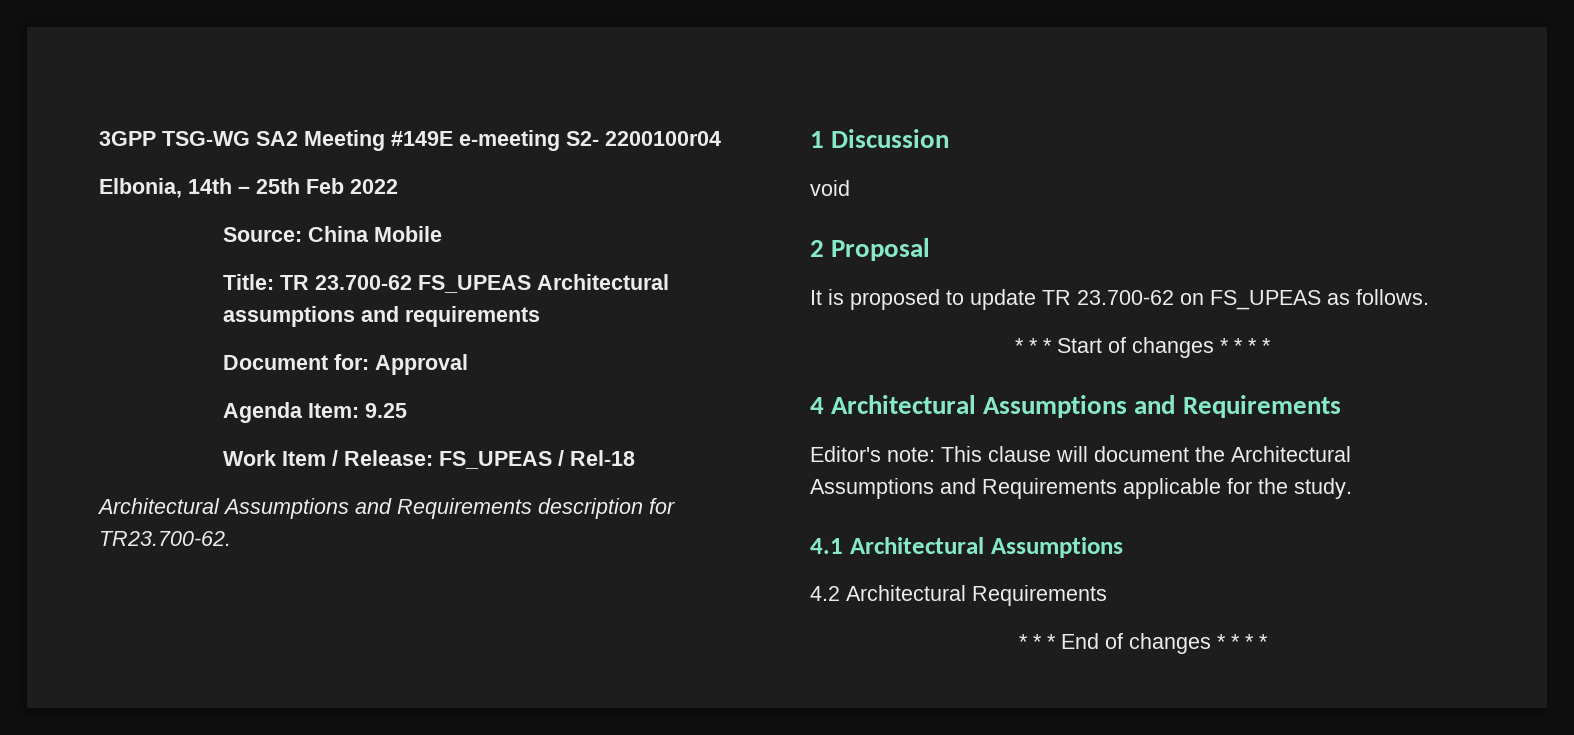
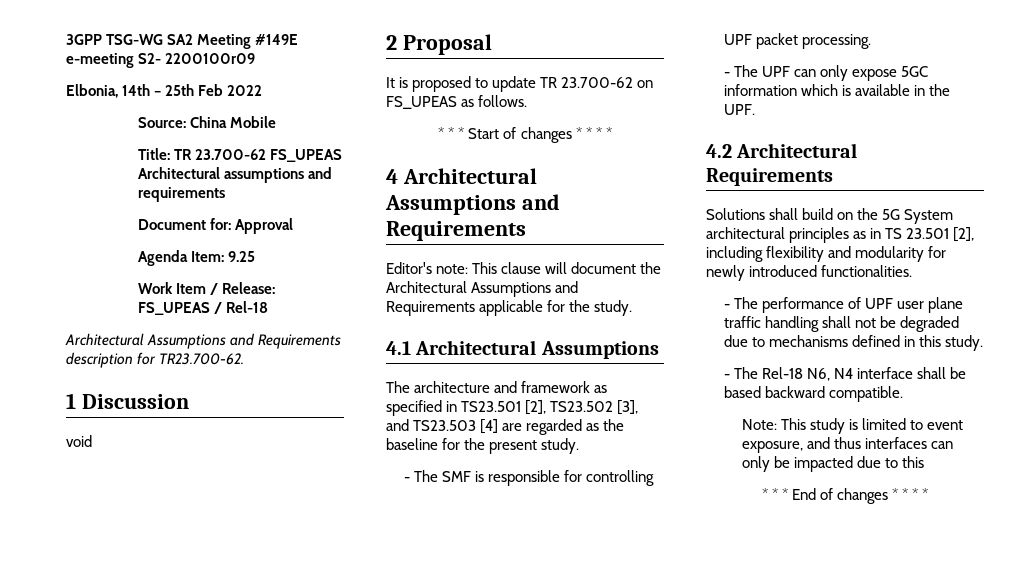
- 3GPP TSG-WG SA2 Meeting #149E e-meeting S2- 2200100r04
+ 3GPP TSG-WG SA2 Meeting #149E e-meeting S2- 2200100r09
+ The architecture and framework as specified in TS23.501 [2], TS23.502 [3], and TS23.503 [4] are regarded as the baseline for the present study.
+ - The SMF is responsible for controlling UPF packet processing.
+ - The UPF can only expose 5GC information which is available in the UPF.
  4.2 Architectural Requirements
+ Solutions shall build on the 5G System architectural principles as in TS 23.501 [2], including flexibility and modularity for newly introduced functionalities.
+ - The performance of UPF user plane traffic handling shall not be degraded due to mechanisms defined in this study.
+ - The Rel-18 N6, N4 interface shall be based backward compatible.
+ Note: This study is limited to event exposure, and thus interfaces can only be impacted due to this

